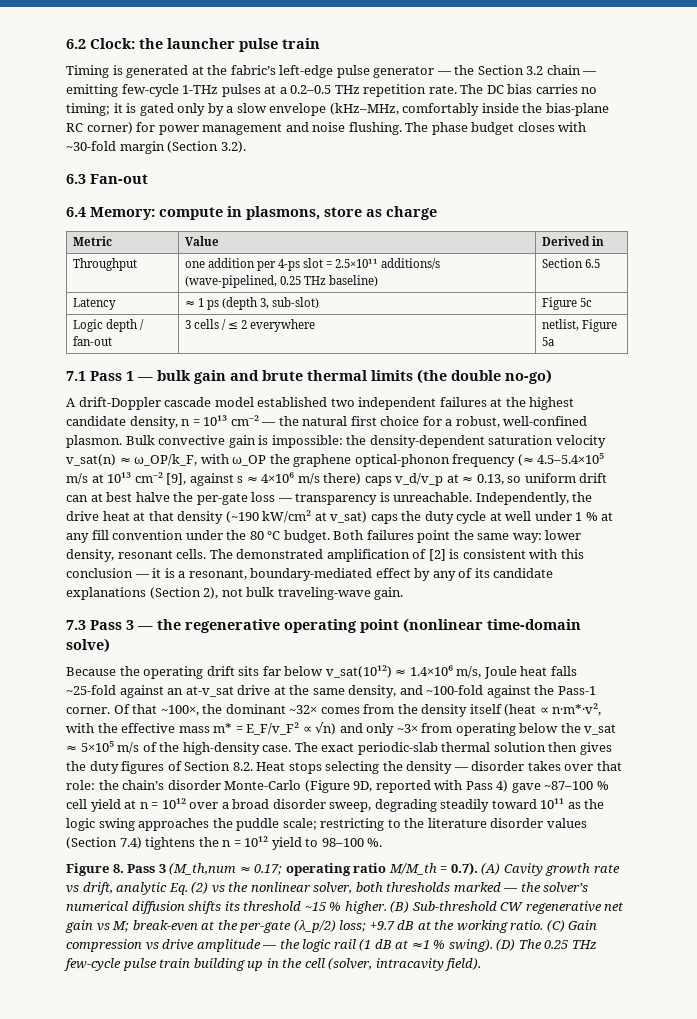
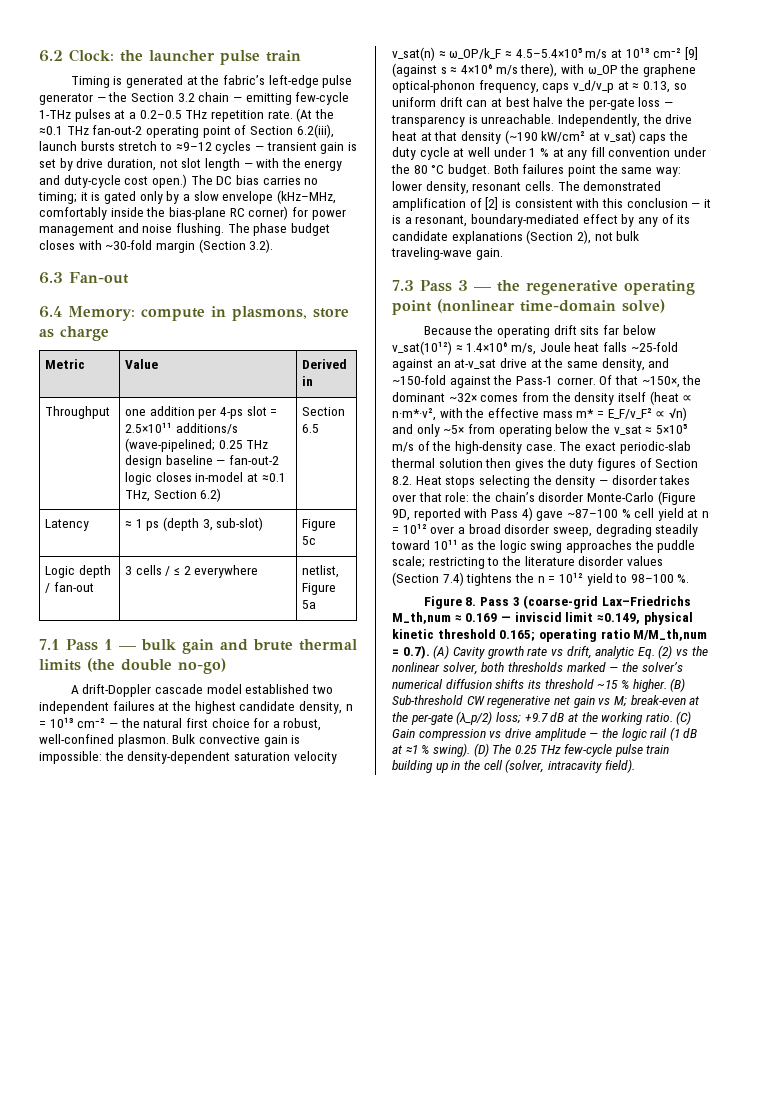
+ (At the ≈0.1 THz fan-out-2 operating point of Section 6.2(iii), launch bursts stretch to ≈9–12 cycles — transient gain is set by drive duration, not slot length — with the energy and duty-cycle cost open.)
- Throughput | one addition per 4-ps slot = 2.5×10¹¹ additions/s (wave-pipelined, 0.25 THz baseline) | Section 6.5
+ Throughput | one addition per 4-ps slot = 2.5×10¹¹ additions/s (wave-pipelined; 0.25 THz design baseline — fan-out-2 logic closes in-model at ≈0.1 THz, Section 6.2) | Section 6.5
- Bulk convective gain is impossible: the density-dependent saturation velocity v_sat(n) ≈ ω_OP/k_F, with ω_OP the graphene optical-phonon frequency (≈ 4.5–5.4×10⁵ m/s at 10¹³ cm⁻² [9], against s ≈ 4×10⁶ m/s there) caps v_d/v_p at ≈ 0.13, so uniform drift can at best halve the per-gate loss — transparency is unreachable.
+ Bulk convective gain is impossible: the density-dependent saturation velocity v_sat(n) ≈ ω_OP/k_F ≈ 4.5–5.4×10⁵ m/s at 10¹³ cm⁻² [9] (against s ≈ 4×10⁶ m/s there), with ω_OP the graphene optical-phonon frequency, caps v_d/v_p at ≈ 0.13, so uniform drift can at best halve the per-gate loss — transparency is unreachable.
- Because the operating drift sits far below v_sat(10¹²) ≈ 1.4×10⁶ m/s, Joule heat falls ~25-fold against an at-v_sat drive at the same density, and ~100-fold against the Pass-1 corner.
+ Because the operating drift sits far below v_sat(10¹²) ≈ 1.4×10⁶ m/s, Joule heat falls ~25-fold against an at-v_sat drive at the same density, and ~150-fold against the Pass-1 corner.
- Of that ~100×, the dominant ~32× comes from the density itself (heat ∝ n·m*·v², with the effective mass m* = E_F/v_F² ∝ √n) and only ~3× from operating below the v_sat ≈ 5×10⁵ m/s of the high-density case.
+ Of that ~150×, the dominant ~32× comes from the density itself (heat ∝ n·m*·v², with the effective mass m* = E_F/v_F² ∝ √n) and only ~5× from operating below the v_sat ≈ 5×10⁵ m/s of the high-density case.
- Figure 8. Pass 3 (M_th,num ≈ 0.17; operating ratio M/M_th = 0.7). (A) Cavity growth rate vs drift, analytic Eq. (2) vs the nonlinear solver, both thresholds marked — the solver’s numerical diffusion shifts its threshold ~15 % higher.
+ Figure 8. Pass 3 (coarse-grid Lax–Friedrichs M_th,num ≈ 0.169 — inviscid limit ≈0.149, physical kinetic threshold 0.165; operating ratio M/M_th,num = 0.7). (A) Cavity growth rate vs drift, analytic Eq. (2) vs the nonlinear solver, both thresholds marked — the solver’s numerical diffusion shifts its threshold ~15 % higher.

